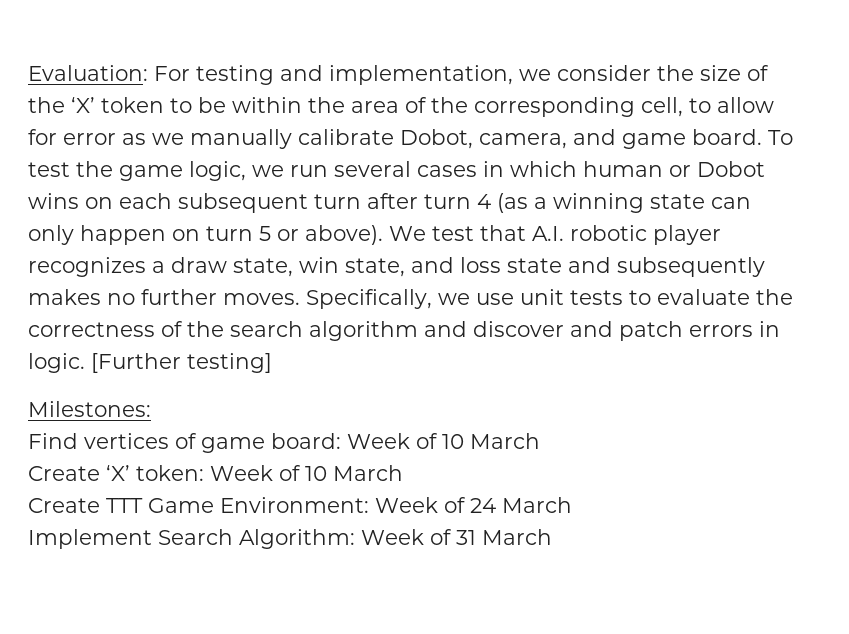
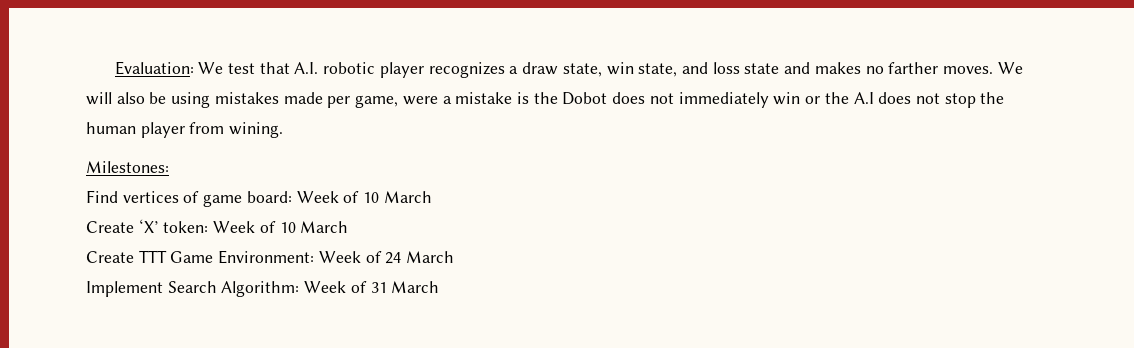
- Evaluation: For testing and implementation, we consider the size of the ‘X’ token to be within the area of the corresponding cell, to allow for error as we manually calibrate Dobot, camera, and game board. To test the game logic, we run several cases in which human or Dobot wins on each subsequent turn after turn 4 (as a winning state can only happen on turn 5 or above). We test that A.I. robotic player recognizes a draw state, win state, and loss state and subsequently makes no further moves. Specifically, we use unit tests to evaluate the correctness of the search algorithm and discover and patch errors in logic. [Further testing]
+ Evaluation: We test that A.I. robotic player recognizes a draw state, win state, and loss state and makes no farther moves. We will also be using mistakes made per game, were a mistake is the Dobot does not immediately win or the A.I does not stop the human player from wining.

